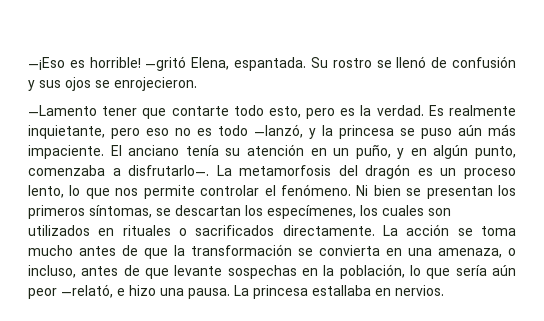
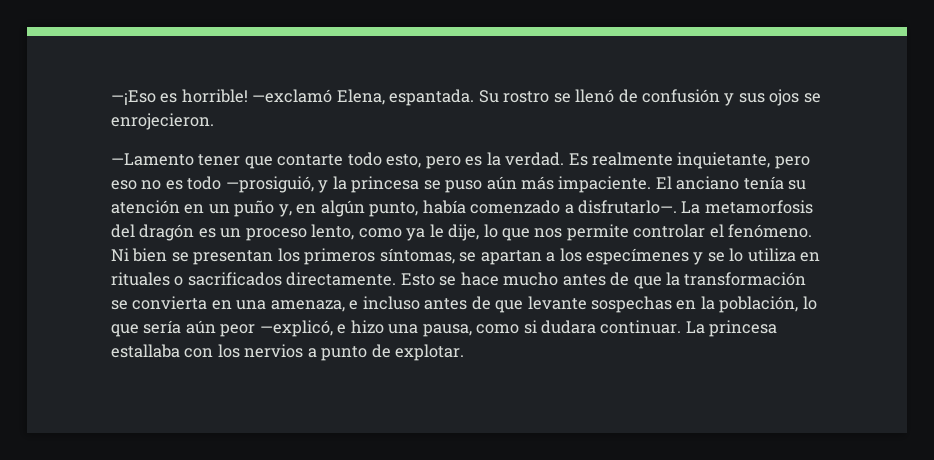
- —gritó Elena, espantada.
+ —exclamó Elena, espantada.
- Es realmente inquietante, pero eso no es todo —lanzó, y la princesa se puso aún más impaciente.
+ Es realmente inquietante, pero eso no es todo —prosiguió, y la princesa se puso aún más impaciente.
- El anciano tenía su atención en un puño, y en algún punto, comenzaba a disfrutarlo—.
+ El anciano tenía su atención en un puño y, en algún punto, había comenzado a disfrutarlo—.
- La metamorfosis del dragón es un proceso lento, lo que nos permite controlar el fenómeno.
+ La metamorfosis del dragón es un proceso lento, como ya le dije, lo que nos permite controlar el fenómeno.
- Ni bien se presentan los primeros síntomas, se descartan los especímenes, los cuales son utilizados en rituales o sacrificados directamente.
+ Ni bien se presentan los primeros síntomas, se apartan a los especímenes y se lo utiliza en rituales o sacrificados directamente.
- La acción se toma mucho antes de que la transformación se convierta en una amenaza, o incluso, antes de que levante sospechas en la población, lo que sería aún peor —relató, e hizo una pausa. La princesa estallaba en nervios.
+ Esto se hace mucho antes de que la transformación se convierta en una amenaza, e incluso antes de que levante sospechas en la población, lo que sería aún peor —explicó, e hizo una pausa, como si dudara continuar. La princesa estallaba con los nervios a punto de explotar.

